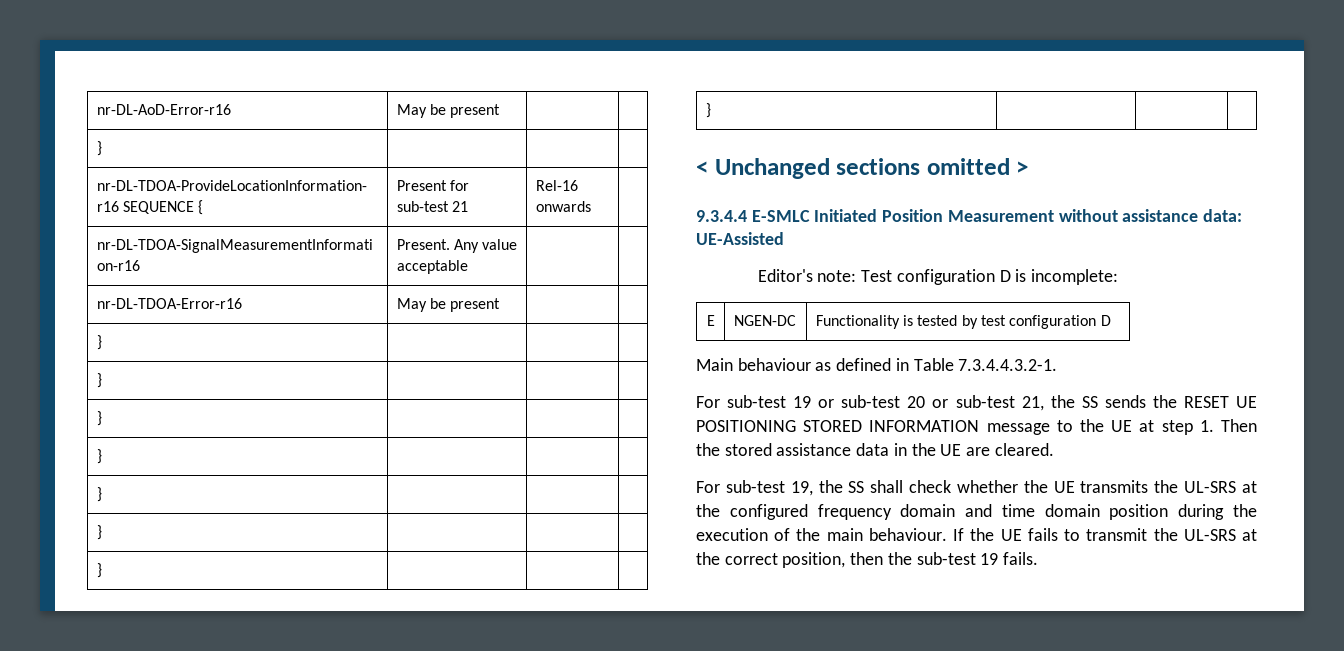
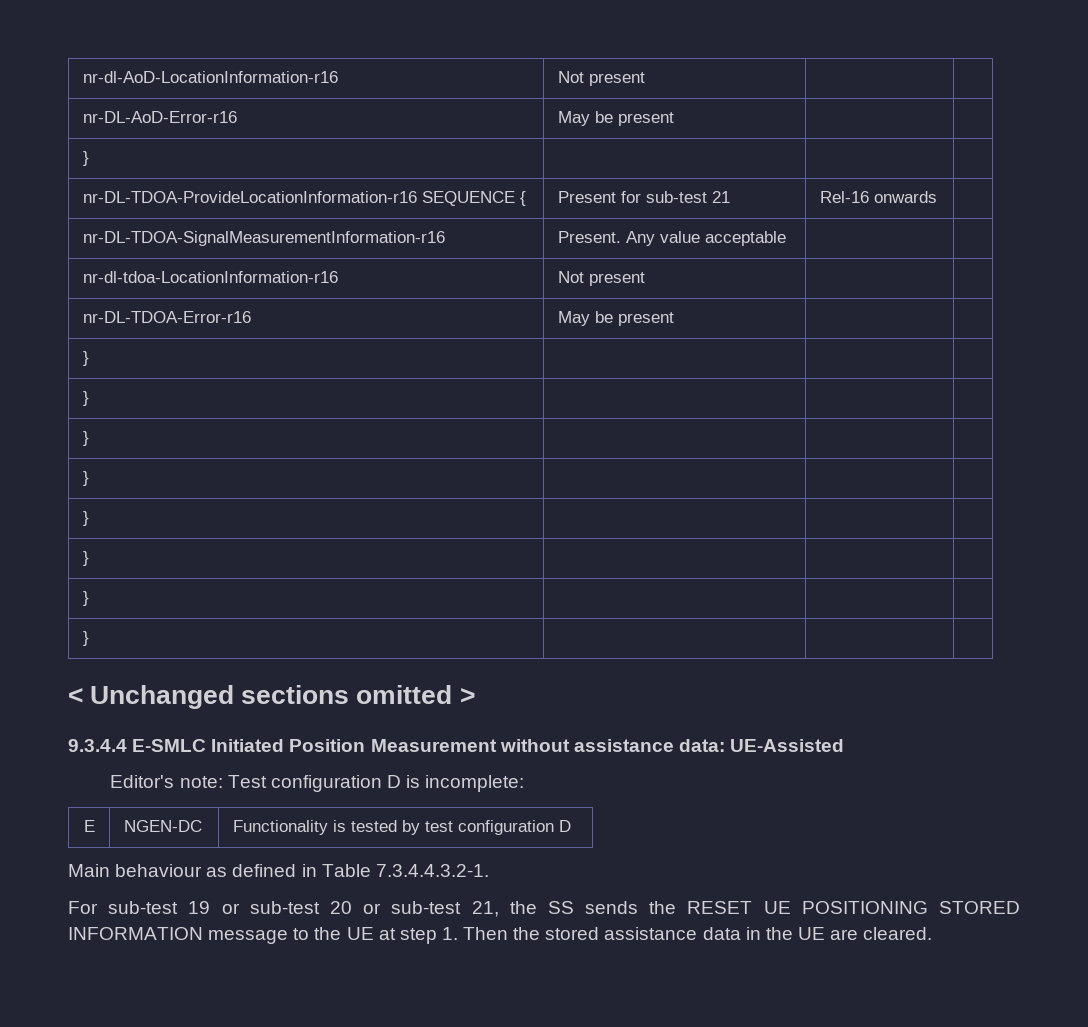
+ nr-dl-AoD-LocationInformation-r16 | Not present | |
+ nr-dl-tdoa-LocationInformation-r16 | Not present | |
- For sub-test 19, the SS shall check whether the UE transmits the UL-SRS at the configured frequency domain and time domain position during the execution of the main behaviour. If the UE fails to transmit the UL-SRS at the correct position, then the sub-test 19 fails.

